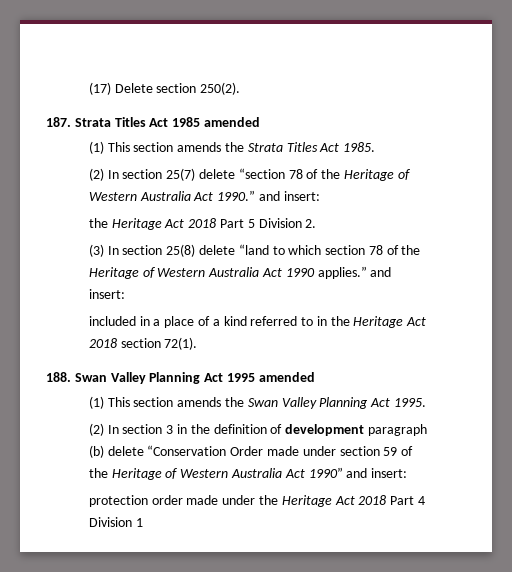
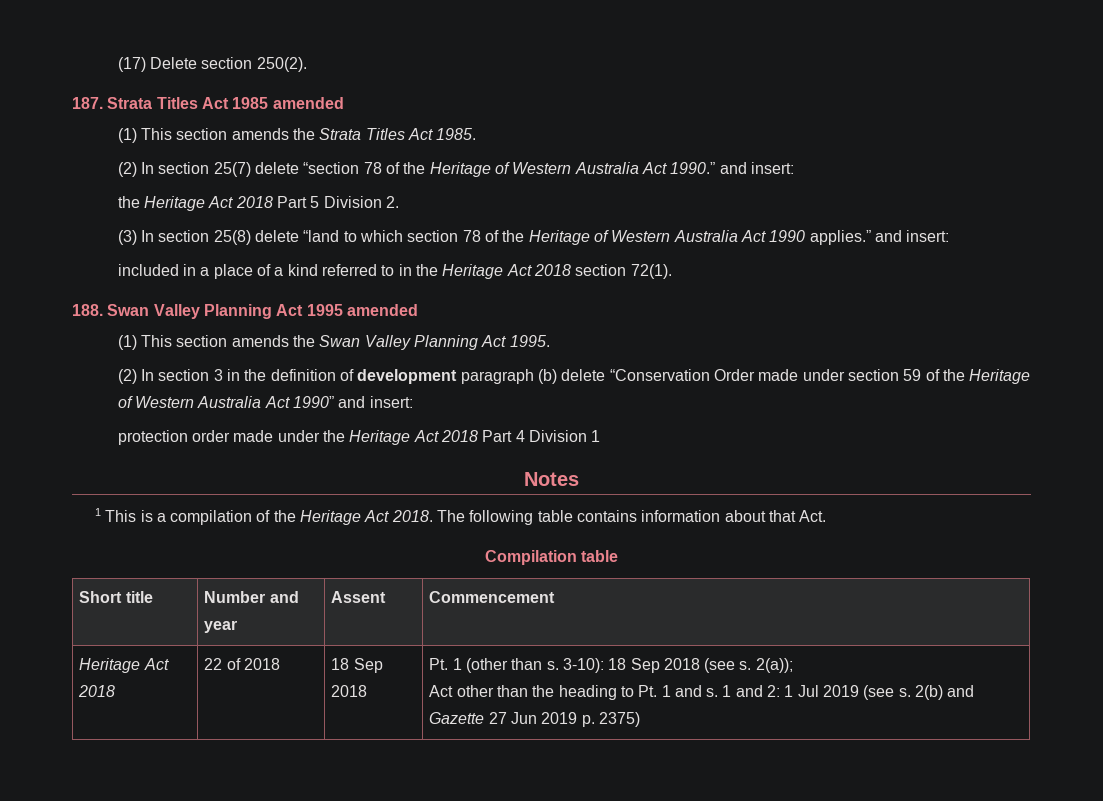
+ Notes
+ 1 This is a compilation of the Heritage Act 2018. The following table contains information about that Act.
+ Compilation table
+ Short title | Number and year | Assent | Commencement
+ Heritage Act 2018 | 22 of 2018 | 18 Sep 2018 | Pt. 1 (other than s. 3-10): 18 Sep 2018 (see s. 2(a));
+ Act other than the heading to Pt. 1 and s. 1 and 2: 1 Jul 2019 (see s. 2(b) and Gazette 27 Jun 2019 p. 2375)

